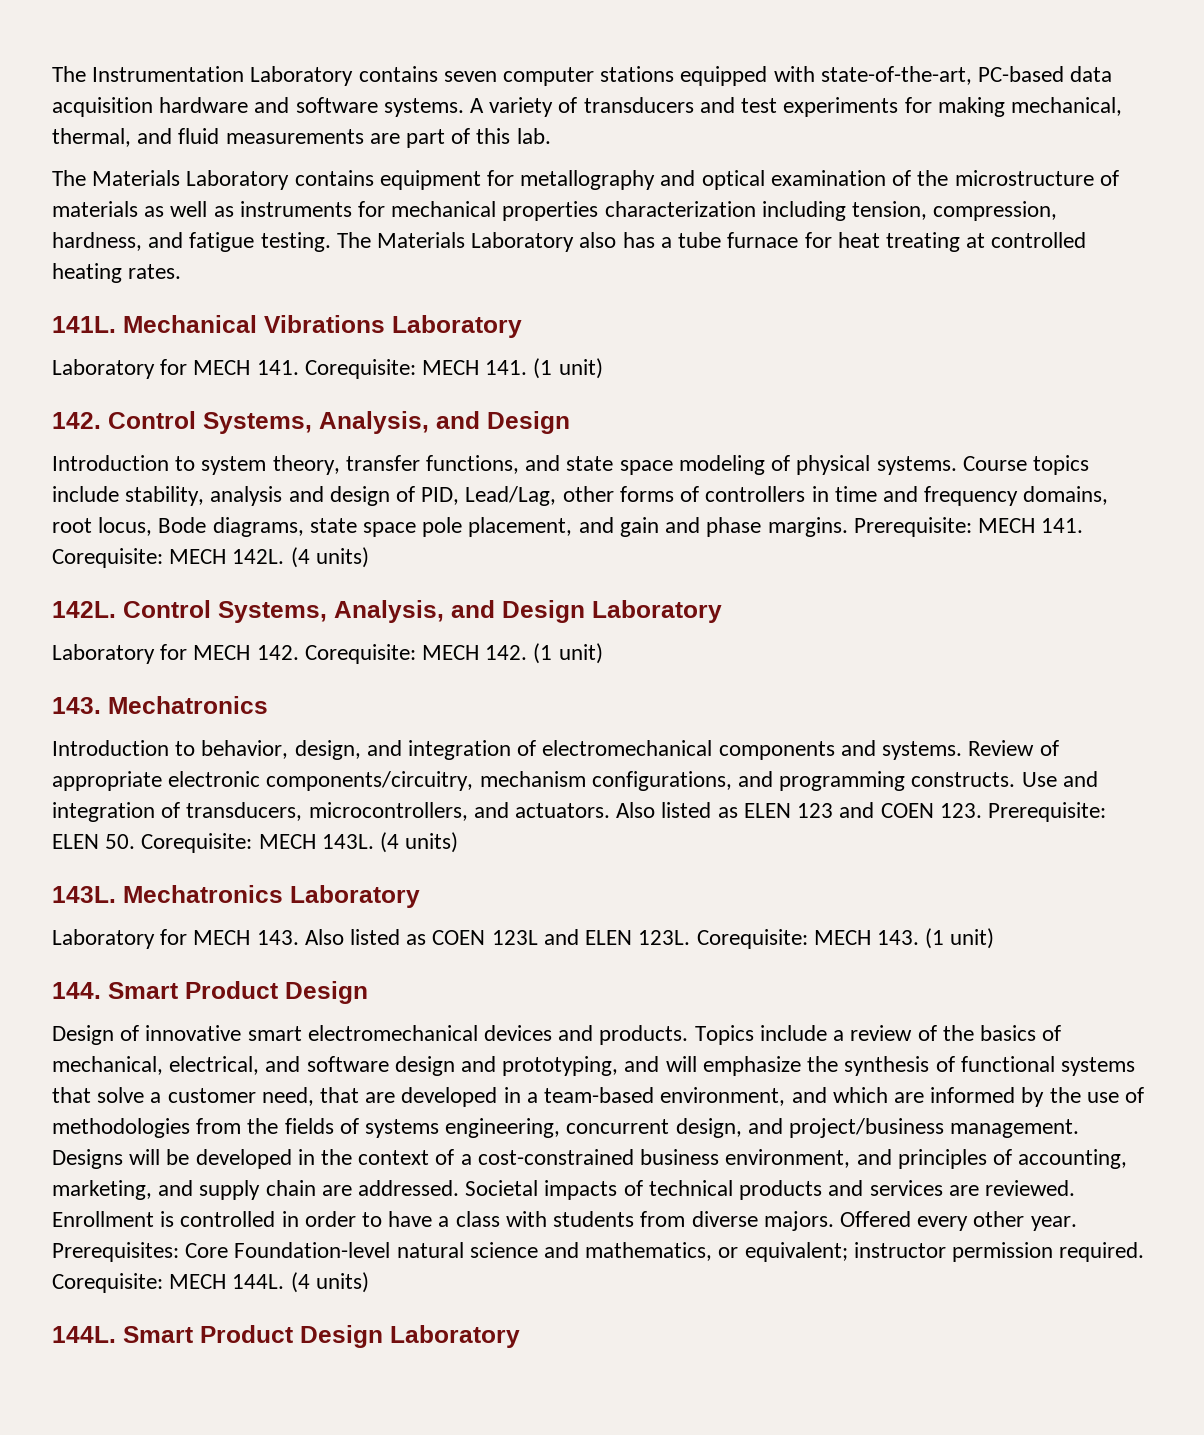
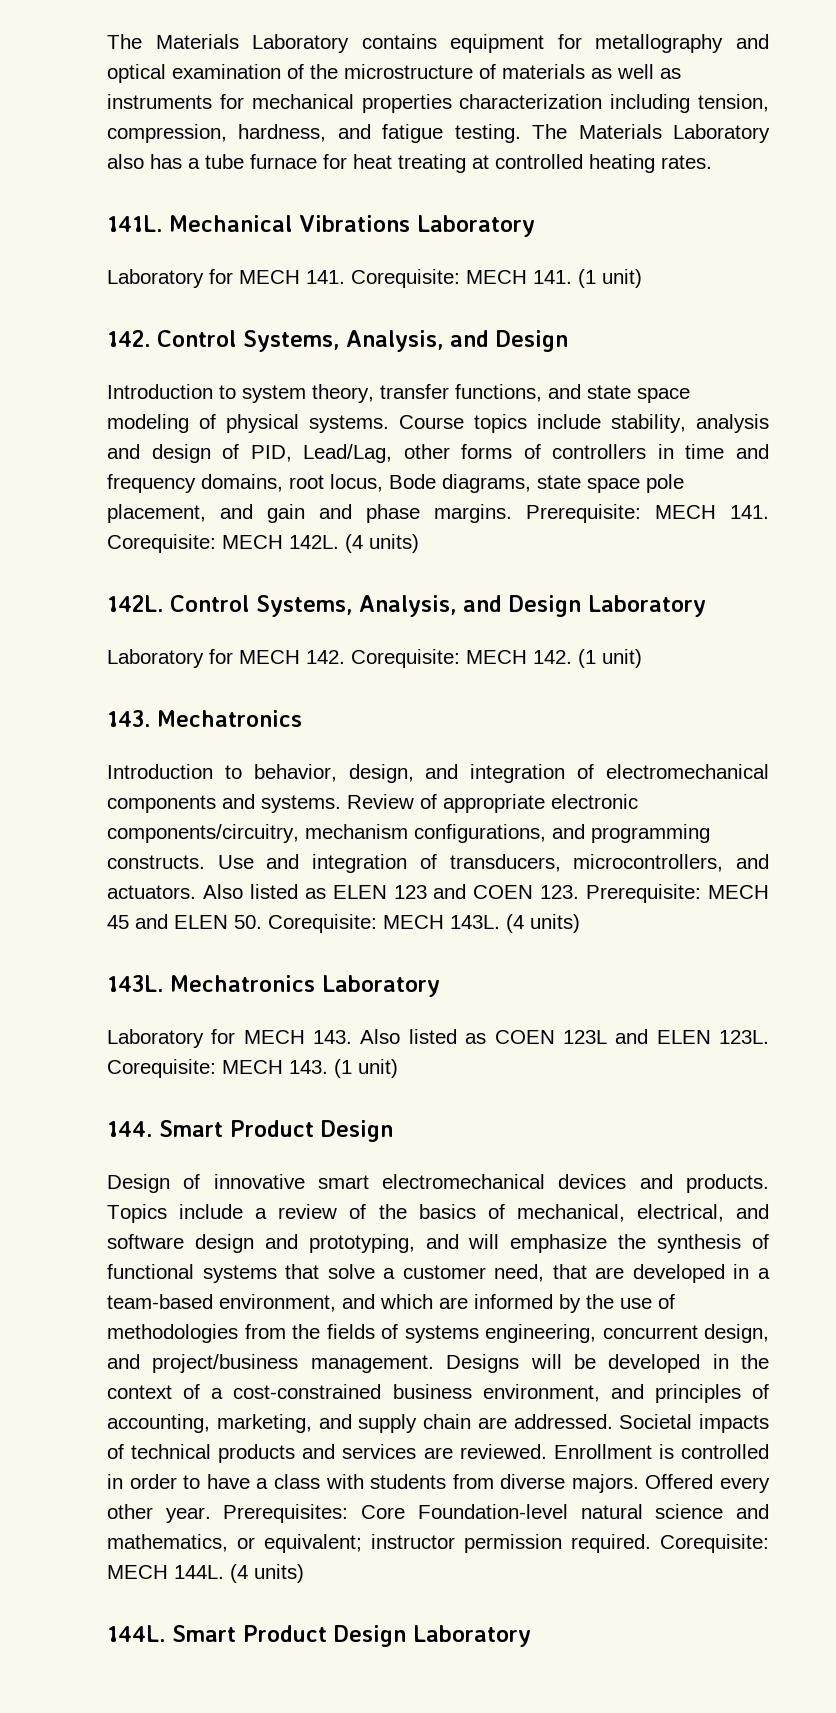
- The Instrumentation Laboratory contains seven computer stations equipped with state-of-the-art, PC-based data acquisition hardware and software systems. A variety of transducers and test experiments for making mechanical, thermal, and fluid measurements are part of this lab.
- Also listed as ELEN 123 and COEN 123. Prerequisite: ELEN 50. Corequisite: MECH 143L.
+ Also listed as ELEN 123 and COEN 123. Prerequisite: MECH 45 and ELEN 50. Corequisite: MECH 143L.

